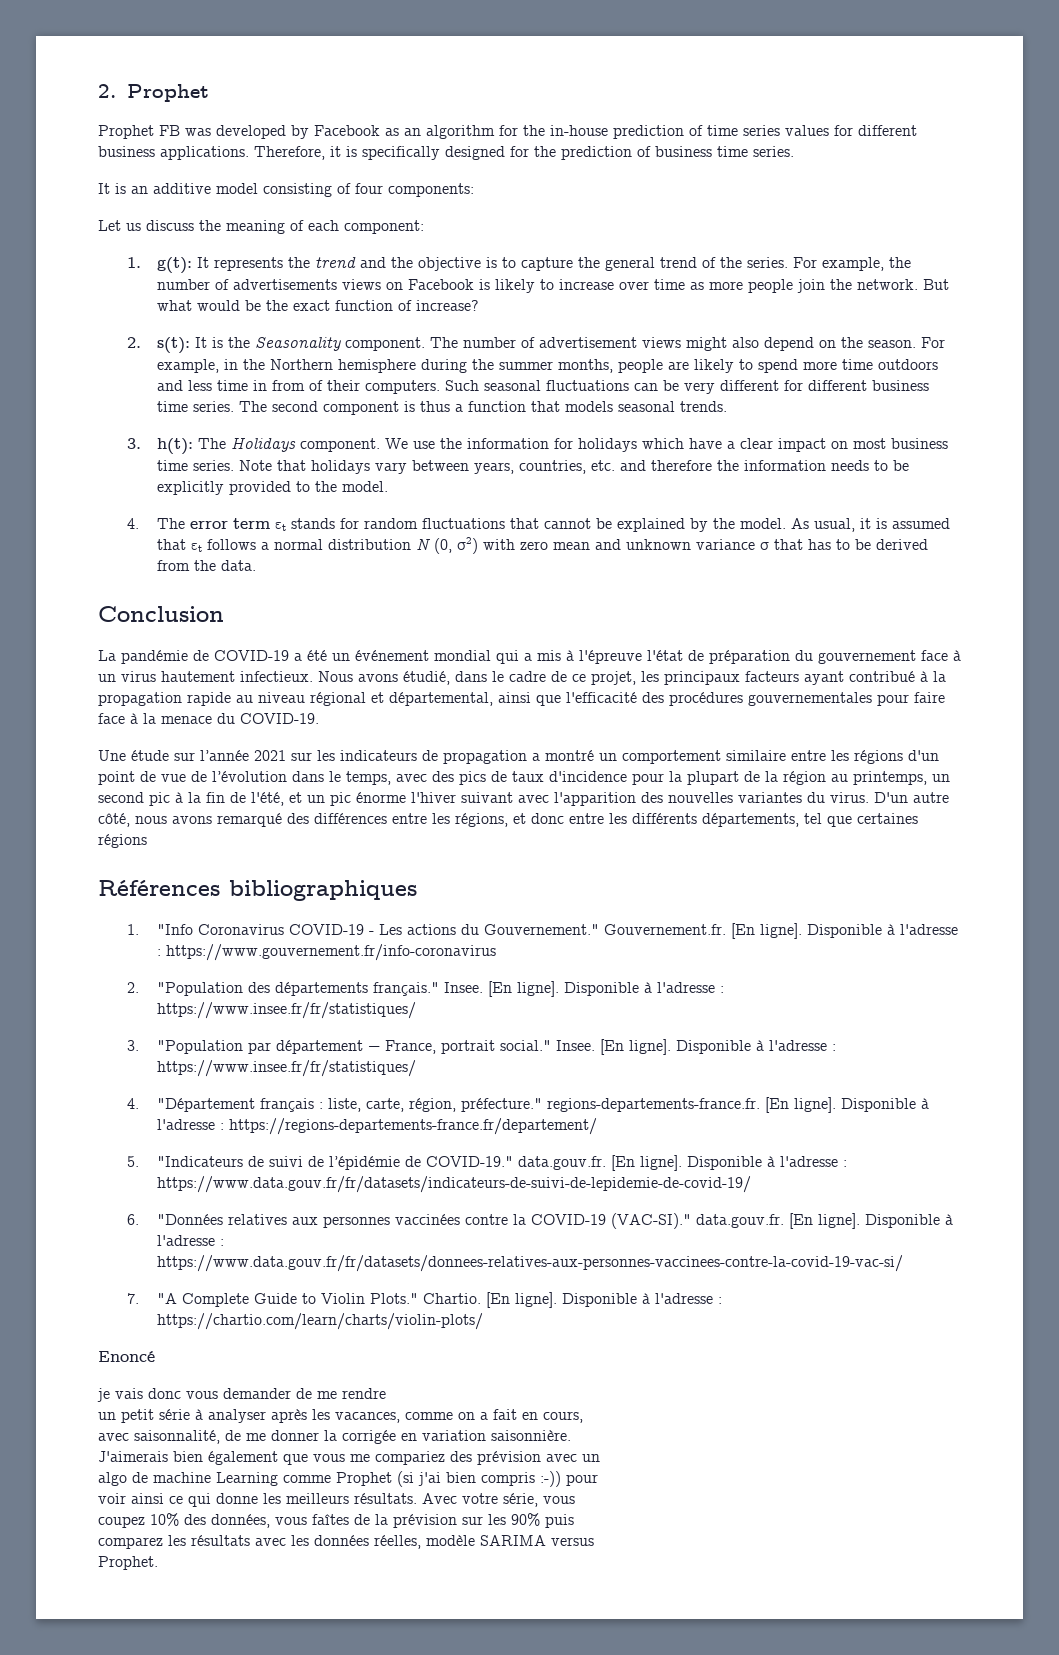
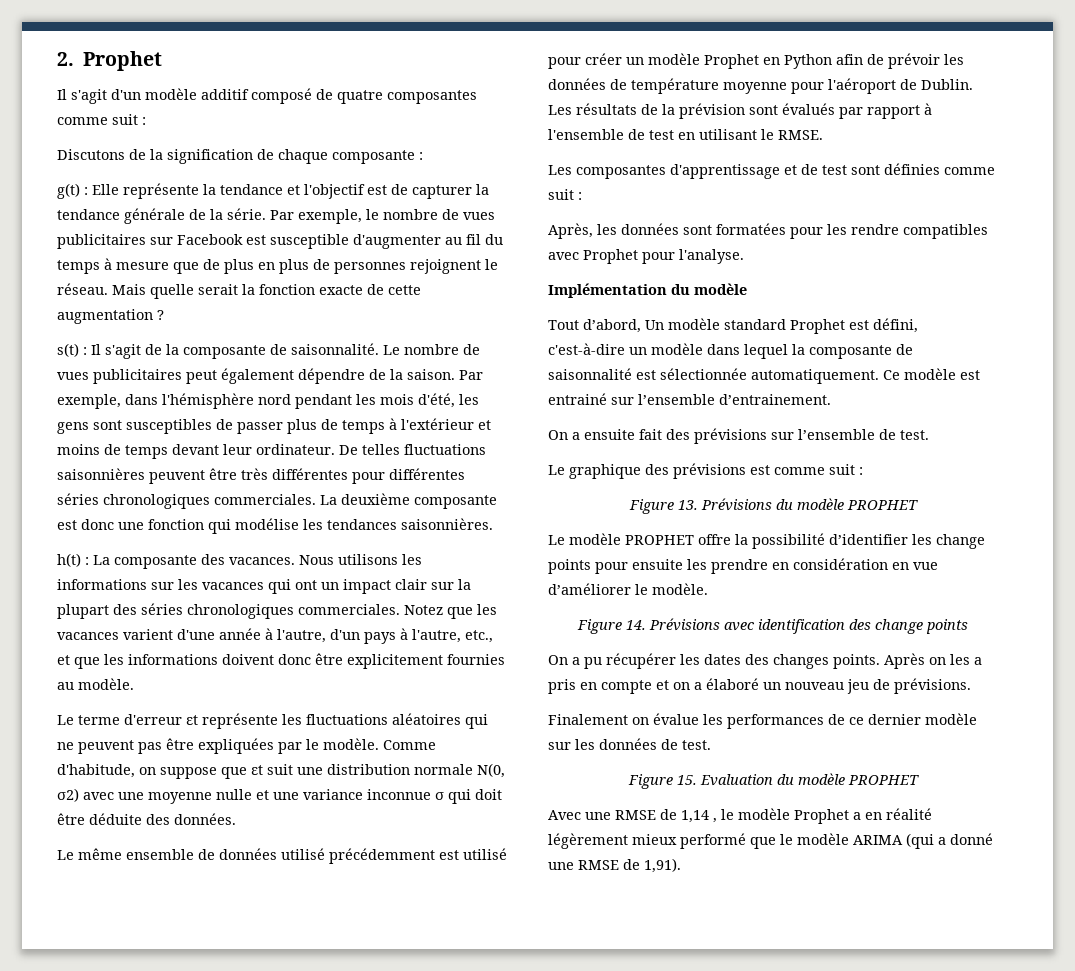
- Prophet FB was developed by Facebook as an algorithm for the in-house prediction of time series values for different business applications. Therefore, it is specifically designed for the prediction of business time series.
- It is an additive model consisting of four components:
- Let us discuss the meaning of each component:
- 1. g(t): It represents the trend and the objective is to capture the general trend of the series. For example, the number of advertisements views on Facebook is likely to increase over time as more people join the network. But what would be the exact function of increase?
- 2. s(t): It is the Seasonality component. The number of advertisement views might also depend on the season. For example, in the Northern hemisphere during the summer months, people are likely to spend more time outdoors and less time in from of their computers. Such seasonal fluctuations can be very different for different business time series. The second component is thus a function that models seasonal trends.
- 3. h(t): The Holidays component. We use the information for holidays which have a clear impact on most business time series. Note that holidays vary between years, countries, etc. and therefore the information needs to be explicitly provided to the model.
- 4. The error term εt stands for random fluctuations that cannot be explained by the model. As usual, it is assumed that εt follows a normal distribution N (0, σ2) with zero mean and unknown variance σ that has to be derived from the data.
- Conclusion
- La pandémie de COVID-19 a été un événement mondial qui a mis à l'épreuve l'état de préparation du gouvernement face à un virus hautement infectieux. Nous avons étudié, dans le cadre de ce projet, les principaux facteurs ayant contribué à la propagation rapide au niveau régional et départemental, ainsi que l'efficacité des procédures gouvernementales pour faire face à la menace du COVID-19.
- Une étude sur l’année 2021 sur les indicateurs de propagation a montré un comportement similaire entre les régions d'un point de vue de l’évolution dans le temps, avec des pics de taux d'incidence pour la plupart de la région au printemps, un second pic à la fin de l'été, et un pic énorme l'hiver suivant avec l'apparition des nouvelles variantes du virus. D'un autre côté, nous avons remarqué des différences entre les régions, et donc entre les différents départements, tel que certaines régions
- Références bibliographiques
- 1. "Info Coronavirus COVID-19 - Les actions du Gouvernement." Gouvernement.fr. [En ligne]. Disponible à l'adresse : https://www.gouvernement.fr/info-coronavirus
- 2. "Population des départements français." Insee. [En ligne]. Disponible à l'adresse : https://www.insee.fr/fr/statistiques/
- 3. "Population par département − France, portrait social." Insee. [En ligne]. Disponible à l'adresse : https://www.insee.fr/fr/statistiques/
- 4. "Département français : liste, carte, région, préfecture." regions-departements-france.fr. [En ligne]. Disponible à l'adresse : https://regions-departements-france.fr/departement/
- 5. "Indicateurs de suivi de l’épidémie de COVID-19." data.gouv.fr. [En ligne]. Disponible à l'adresse : https://www.data.gouv.fr/fr/datasets/indicateurs-de-suivi-de-lepidemie-de-covid-19/
- 6. "Données relatives aux personnes vaccinées contre la COVID-19 (VAC-SI)." data.gouv.fr. [En ligne]. Disponible à l'adresse : https://www.data.gouv.fr/fr/datasets/donnees-relatives-aux-personnes-vaccinees-contre-la-covid-19-vac-si/
- 7. "A Complete Guide to Violin Plots." Chartio. [En ligne]. Disponible à l'adresse : https://chartio.com/learn/charts/violin-plots/
- Enoncé
- je vais donc vous demander de me rendre
- un petit série à analyser après les vacances, comme on a fait en cours,
- avec saisonnalité, de me donner la corrigée en variation saisonnière.
- J'aimerais bien également que vous me compariez des prévision avec un
- algo de machine Learning comme Prophet (si j'ai bien compris :-)) pour
- voir ainsi ce qui donne les meilleurs résultats. Avec votre série, vous
- coupez 10% des données, vous faîtes de la prévision sur les 90% puis
- comparez les résultats avec les données réelles, modèle SARIMA versus
- Prophet.
+ Il s'agit d'un modèle additif composé de quatre composantes comme suit :
+ Discutons de la signification de chaque composante :
+ g(t) : Elle représente la tendance et l'objectif est de capturer la tendance générale de la série. Par exemple, le nombre de vues publicitaires sur Facebook est susceptible d'augmenter au fil du temps à mesure que de plus en plus de personnes rejoignent le réseau. Mais quelle serait la fonction exacte de cette augmentation ?
+ s(t) : Il s'agit de la composante de saisonnalité. Le nombre de vues publicitaires peut également dépendre de la saison. Par exemple, dans l'hémisphère nord pendant les mois d'été, les gens sont susceptibles de passer plus de temps à l'extérieur et moins de temps devant leur ordinateur. De telles fluctuations saisonnières peuvent être très différentes pour différentes séries chronologiques commerciales. La deuxième composante est donc une fonction qui modélise les tendances saisonnières.
+ h(t) : La composante des vacances. Nous utilisons les informations sur les vacances qui ont un impact clair sur la plupart des séries chronologiques commerciales. Notez que les vacances varient d'une année à l'autre, d'un pays à l'autre, etc., et que les informations doivent donc être explicitement fournies au modèle.
+ Le terme d'erreur εt représente les fluctuations aléatoires qui ne peuvent pas être expliquées par le modèle. Comme d'habitude, on suppose que εt suit une distribution normale N(0, σ2) avec une moyenne nulle et une variance inconnue σ qui doit être déduite des données.
+ Le même ensemble de données utilisé précédemment est utilisé pour créer un modèle Prophet en Python afin de prévoir les données de température moyenne pour l'aéroport de Dublin. Les résultats de la prévision sont évalués par rapport à l'ensemble de test en utilisant le RMSE.
+ Les composantes d'apprentissage et de test sont définies comme suit :
+ Après, les données sont formatées pour les rendre compatibles avec Prophet pour l'analyse.
+ Implémentation du modèle
+ Tout d’abord, Un modèle standard Prophet est défini, c'est-à-dire un modèle dans lequel la composante de saisonnalité est sélectionnée automatiquement. Ce modèle est entrainé sur l’ensemble d’entrainement.
+ On a ensuite fait des prévisions sur l’ensemble de test.
+ Le graphique des prévisions est comme suit :
+ Figure 13. Prévisions du modèle PROPHET
+ Le modèle PROPHET offre la possibilité d’identifier les change points pour ensuite les prendre en considération en vue d’améliorer le modèle.
+ Figure 14. Prévisions avec identification des change points
+ On a pu récupérer les dates des changes points. Après on les a pris en compte et on a élaboré un nouveau jeu de prévisions.
+ Finalement on évalue les performances de ce dernier modèle sur les données de test.
+ Figure 15. Evaluation du modèle PROPHET
+ Avec une RMSE de 1,14 , le modèle Prophet a en réalité légèrement mieux performé que le modèle ARIMA (qui a donné une RMSE de 1,91).

